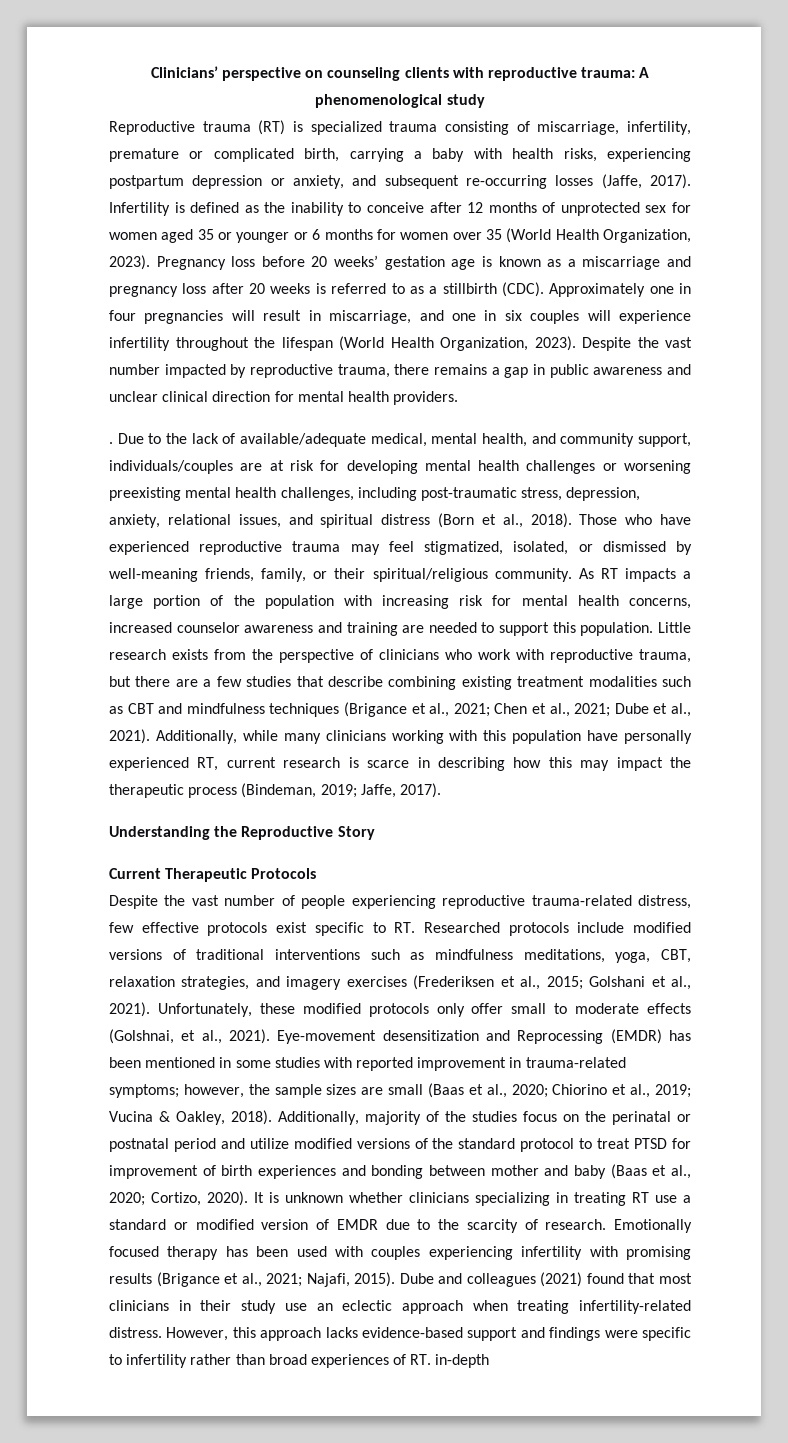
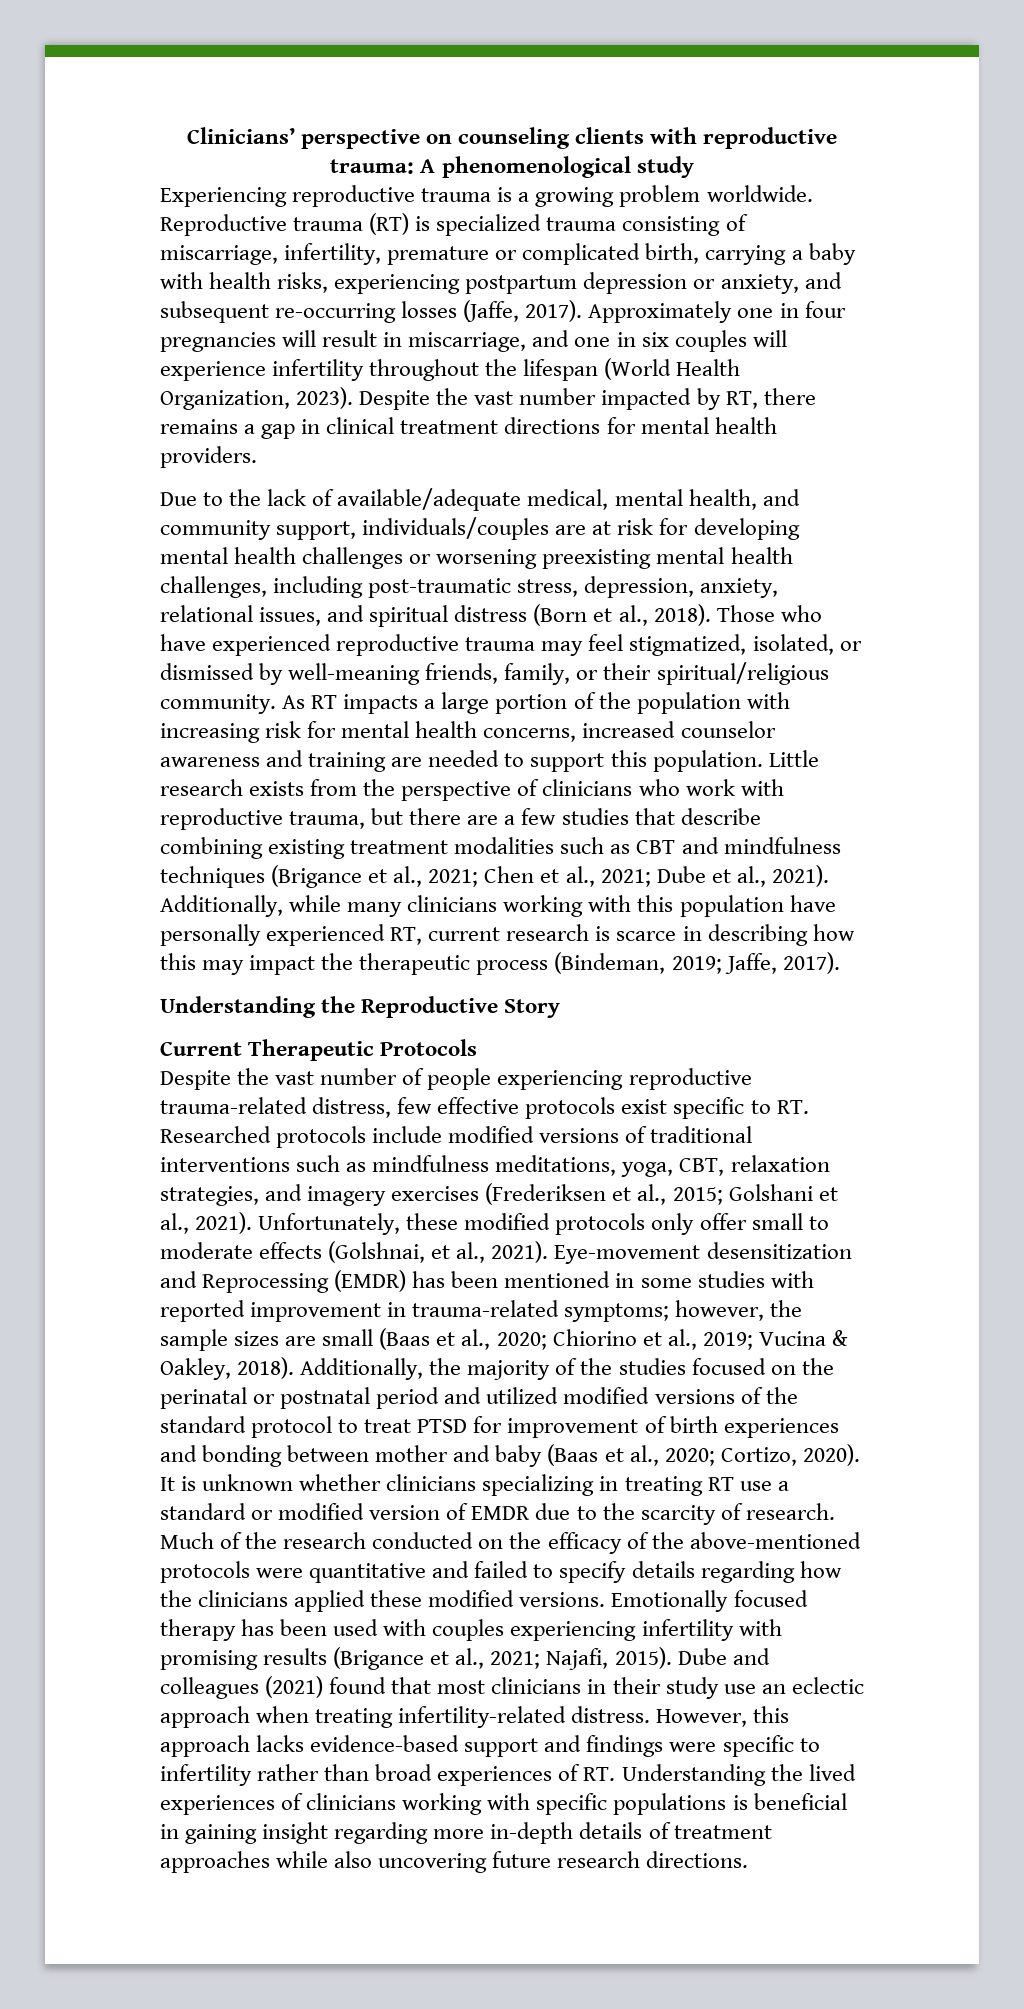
+ Experiencing reproductive trauma is a growing problem worldwide.
- Infertility is defined as the inability to conceive after 12 months of unprotected sex for women aged 35 or younger or 6 months for women over 35 (World Health Organization, 2023). Pregnancy loss before 20 weeks’ gestation age is known as a miscarriage and pregnancy loss after 20 weeks is referred to as a stillbirth (CDC).
- Despite the vast number impacted by reproductive trauma, there remains a gap in public awareness and unclear clinical direction for mental health providers.
+ Despite the vast number impacted by RT, there remains a gap in clinical treatment directions for mental health providers.
- .
- Additionally, majority of the studies focus on the perinatal or postnatal period and utilize modified versions of the standard protocol to treat PTSD for improvement of birth experiences and bonding between mother and baby (Baas et al., 2020; Cortizo, 2020).
+ Additionally, the majority of the studies focused on the perinatal or postnatal period and utilized modified versions of the standard protocol to treat PTSD for improvement of birth experiences and bonding between mother and baby (Baas et al., 2020; Cortizo, 2020).
+ Much of the research conducted on the efficacy of the above-mentioned protocols were quantitative and failed to specify details regarding how the clinicians applied these modified versions.
- However, this approach lacks evidence-based support and findings were specific to infertility rather than broad experiences of RT. in-depth
+ However, this approach lacks evidence-based support and findings were specific to infertility rather than broad experiences of RT. Understanding the lived experiences of clinicians working with specific populations is beneficial in gaining insight regarding more in-depth details of treatment approaches while also uncovering future research directions.

